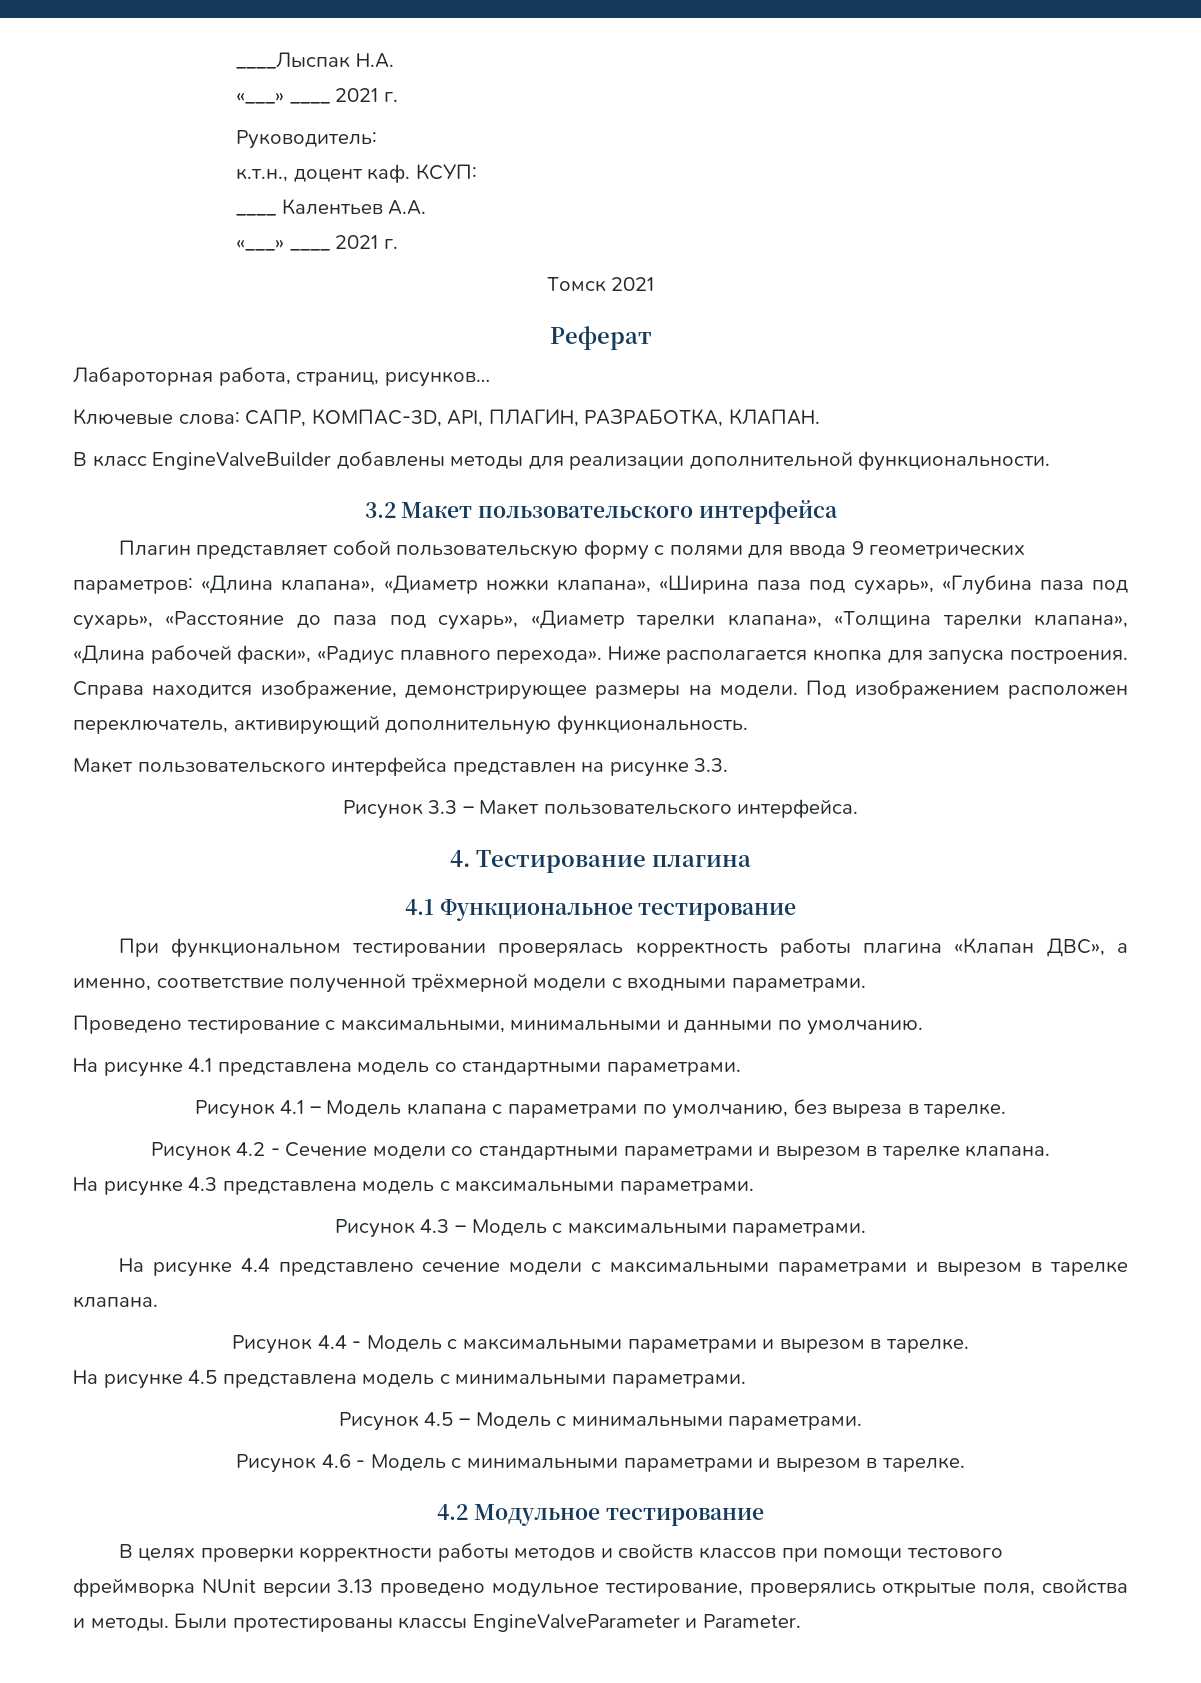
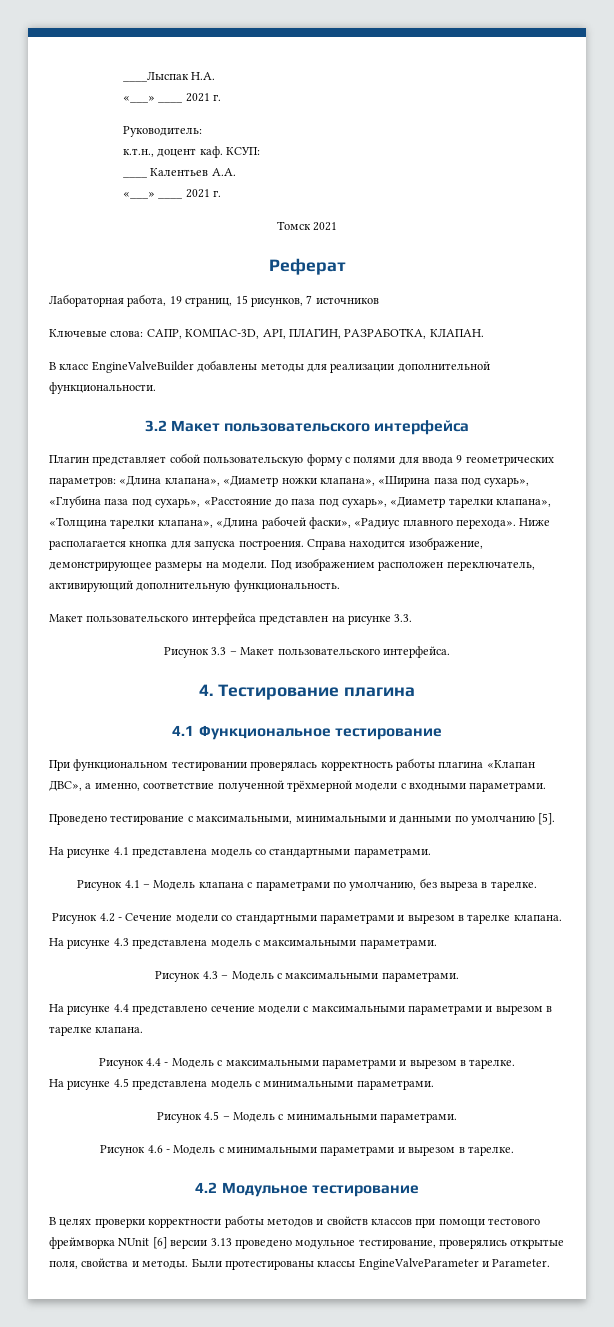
- Лабароторная работа, страниц, рисунков…
+ Лабораторная работа, 19 страниц, 15 рисунков, 7 источников
- Проведено тестирование с максимальными, минимальными и данными по умолчанию.
+ Проведено тестирование с максимальными, минимальными и данными по умолчанию [5].
- В целях проверки корректности работы методов и свойств классов при помощи тестового фреймворка NUnit версии 3.13 проведено модульное тестирование, проверялись открытые поля, свойства и методы.
+ В целях проверки корректности работы методов и свойств классов при помощи тестового фреймворка NUnit [6] версии 3.13 проведено модульное тестирование, проверялись открытые поля, свойства и методы.

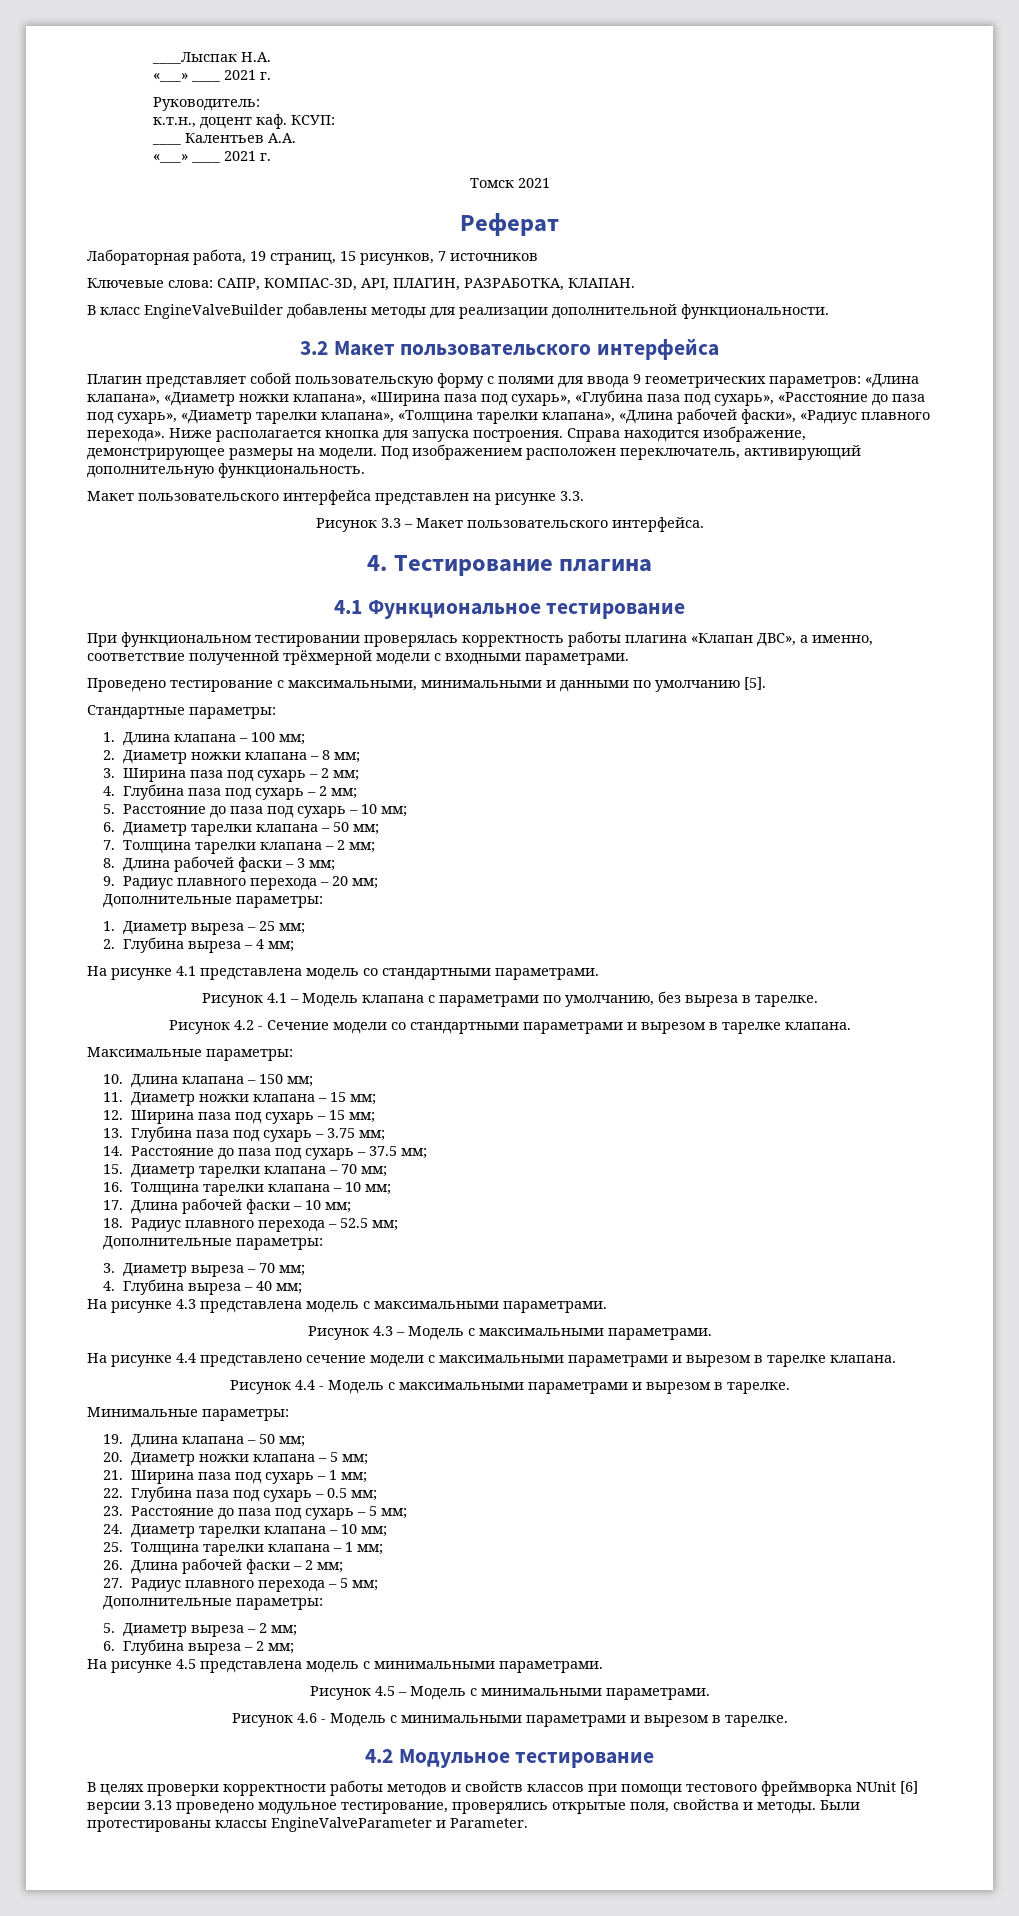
+ Стандартные параметры:
+ 1. Длина клапана – 100 мм;
+ 2. Диаметр ножки клапана – 8 мм;
+ 3. Ширина паза под сухарь – 2 мм;
+ 4. Глубина паза под сухарь – 2 мм;
+ 5. Расстояние до паза под сухарь – 10 мм;
+ 6. Диаметр тарелки клапана – 50 мм;
+ 7. Толщина тарелки клапана – 2 мм;
+ 8. Длина рабочей фаски – 3 мм;
+ 9. Радиус плавного перехода – 20 мм;
+ Дополнительные параметры:
+ 1. Диаметр выреза – 25 мм;
+ 2. Глубина выреза – 4 мм;
+ Максимальные параметры:
+ 10. Длина клапана – 150 мм;
+ 11. Диаметр ножки клапана – 15 мм;
+ 12. Ширина паза под сухарь – 15 мм;
+ 13. Глубина паза под сухарь – 3.75 мм;
+ 14. Расстояние до паза под сухарь – 37.5 мм;
+ 15. Диаметр тарелки клапана – 70 мм;
+ 16. Толщина тарелки клапана – 10 мм;
+ 17. Длина рабочей фаски – 10 мм;
+ 18. Радиус плавного перехода – 52.5 мм;
+ Дополнительные параметры:
+ 3. Диаметр выреза – 70 мм;
+ 4. Глубина выреза – 40 мм;
+ Минимальные параметры:
+ 19. Длина клапана – 50 мм;
+ 20. Диаметр ножки клапана – 5 мм;
+ 21. Ширина паза под сухарь – 1 мм;
+ 22. Глубина паза под сухарь – 0.5 мм;
+ 23. Расстояние до паза под сухарь – 5 мм;
+ 24. Диаметр тарелки клапана – 10 мм;
+ 25. Толщина тарелки клапана – 1 мм;
+ 26. Длина рабочей фаски – 2 мм;
+ 27. Радиус плавного перехода – 5 мм;
+ Дополнительные параметры:
+ 5. Диаметр выреза – 2 мм;
+ 6. Глубина выреза – 2 мм;

